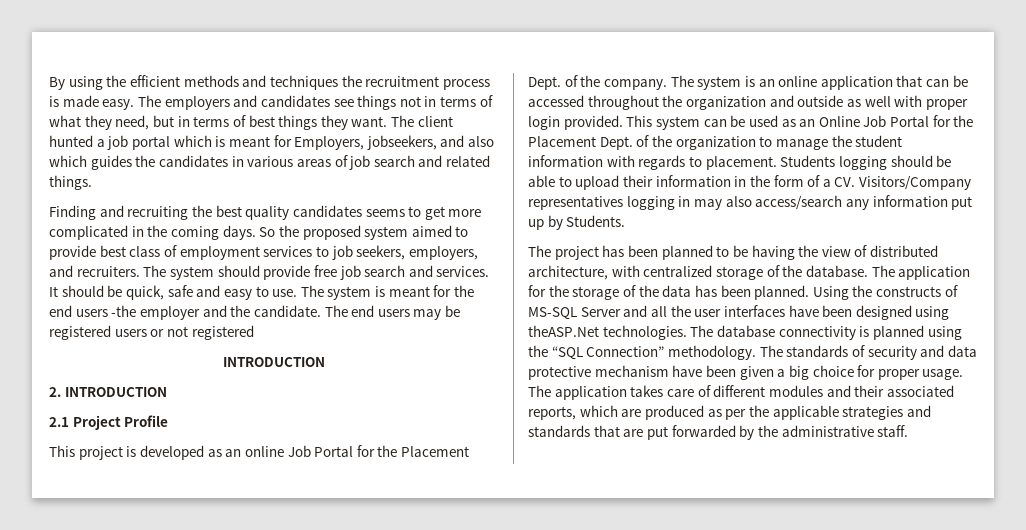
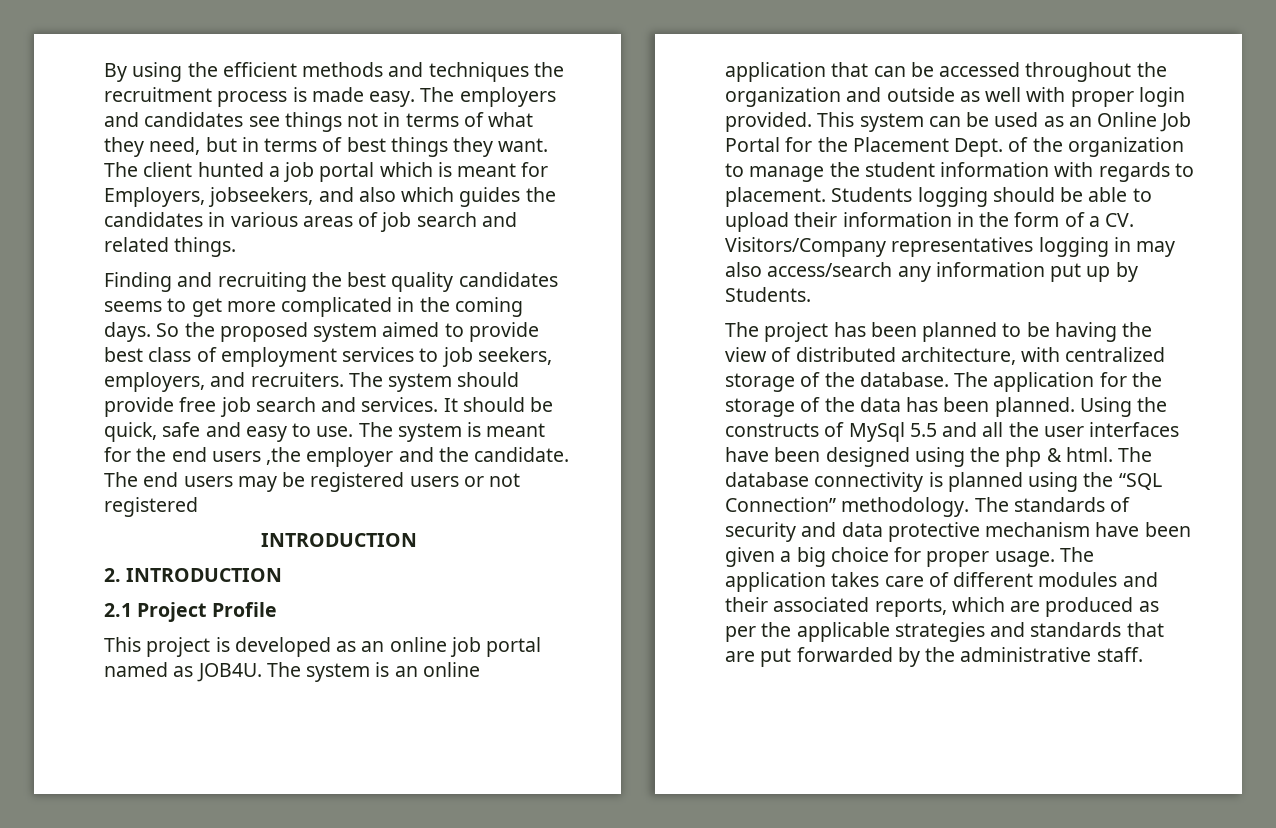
- The system is meant for the end users -the employer and the candidate.
+ The system is meant for the end users ,the employer and the candidate.
- This project is developed as an online Job Portal for the Placement Dept. of the company.
+ This project is developed as an online job portal named as JOB4U.
- Using the constructs of MS-SQL Server and all the user interfaces have been designed using theASP.Net technologies.
+ Using the constructs of MySql 5.5 and all the user interfaces have been designed using the php & html.

